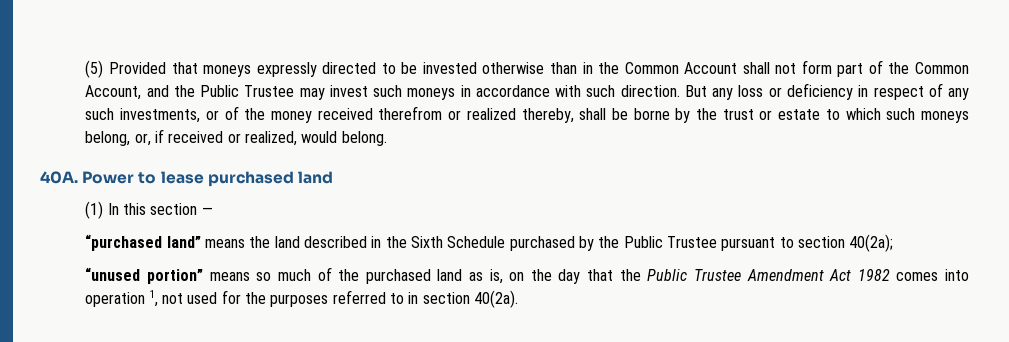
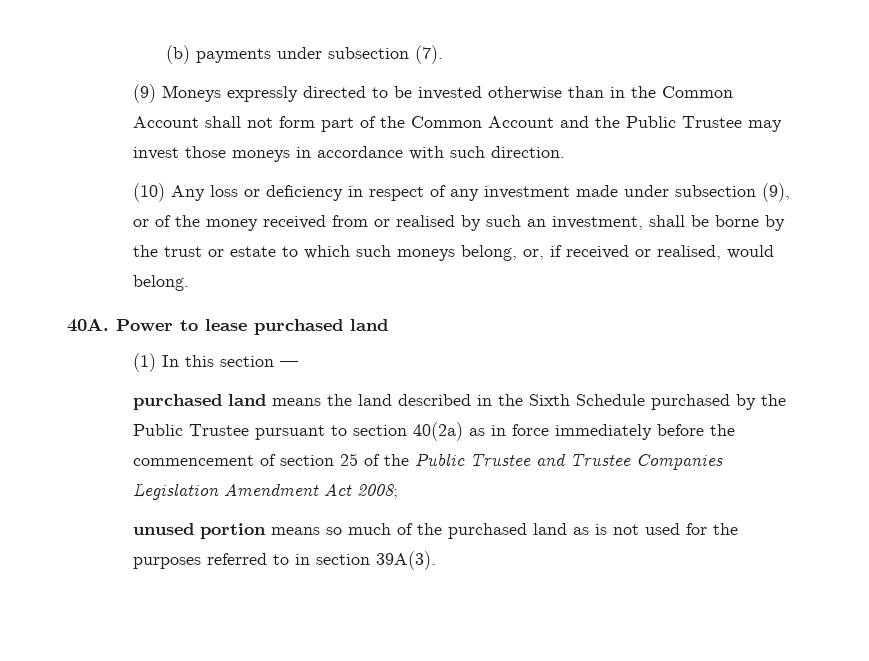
- (5) Provided that moneys expressly directed to be invested otherwise than in the Common Account shall not form part of the Common Account, and the Public Trustee may invest such moneys in accordance with such direction. But any loss or deficiency in respect of any such investments, or of the money received therefrom or realized thereby, shall be borne by the trust or estate to which such moneys belong, or, if received or realized, would belong.
+ (b) payments under subsection (7).
+ (9) Moneys expressly directed to be invested otherwise than in the Common Account shall not form part of the Common Account and the Public Trustee may invest those moneys in accordance with such direction.
+ (10) Any loss or deficiency in respect of any investment made under subsection (9), or of the money received from or realised by such an investment, shall be borne by the trust or estate to which such moneys belong, or, if received or realised, would belong.
- “purchased land” means the land described in the Sixth Schedule purchased by the Public Trustee pursuant to section 40(2a);
- “unused portion” means so much of the purchased land as is, on the day that the Public Trustee Amendment Act 1982 comes into operation 1, not used for the purposes referred to in section 40(2a).
+ purchased land means the land described in the Sixth Schedule purchased by the Public Trustee pursuant to section 40(2a) as in force immediately before the commencement of section 25 of the Public Trustee and Trustee Companies Legislation Amendment Act 2008;
+ unused portion means so much of the purchased land as is not used for the purposes referred to in section 39A(3).

